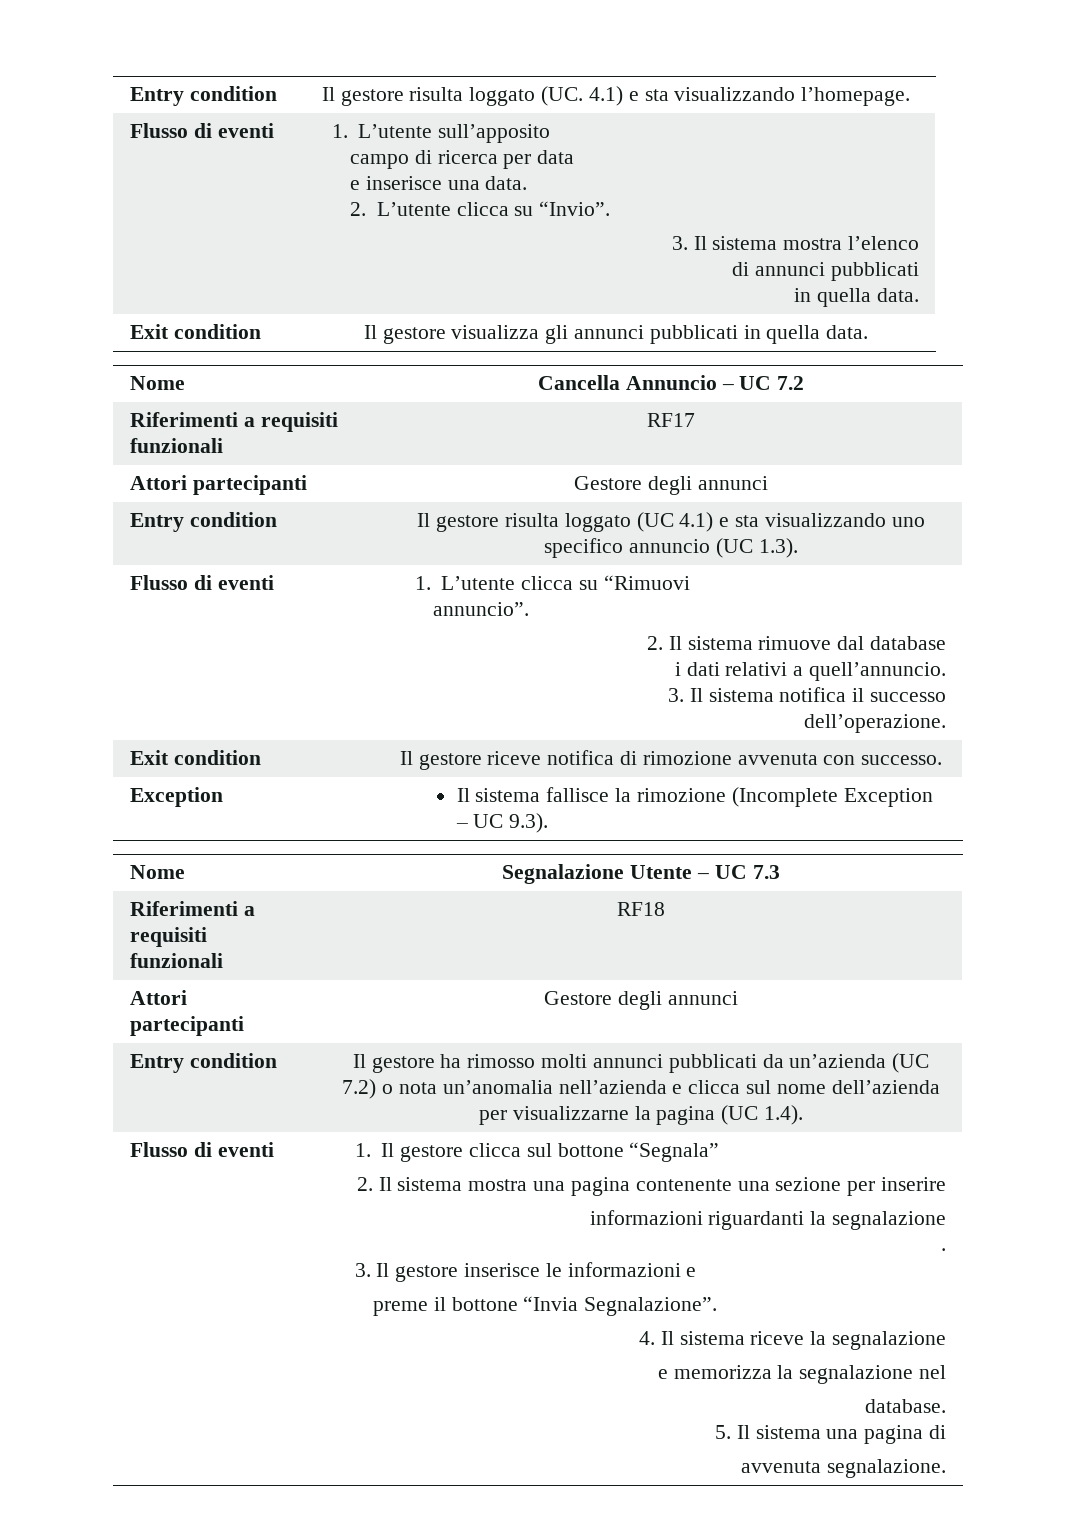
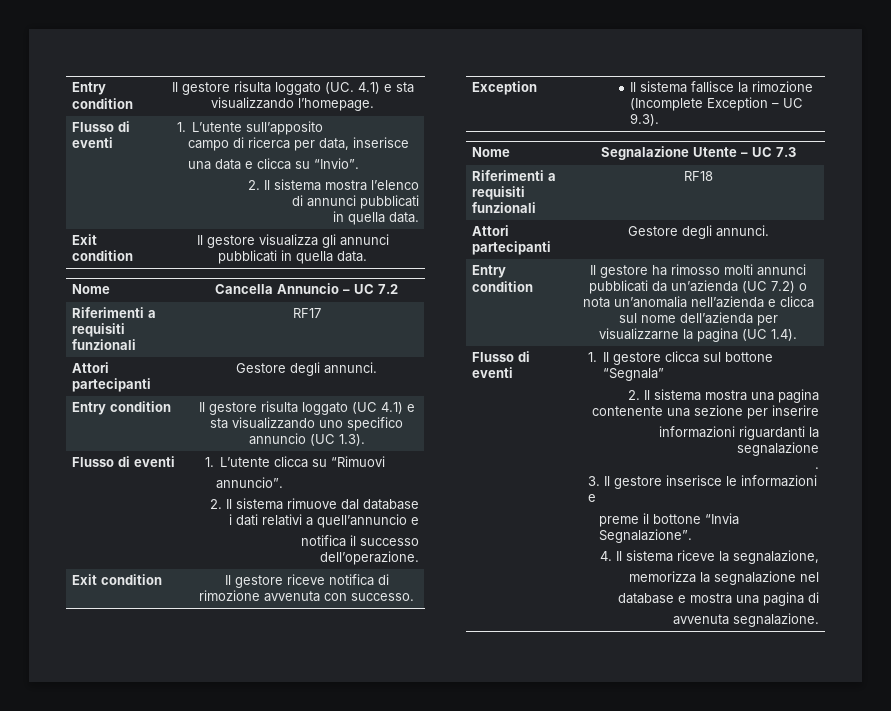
  Flusso di eventi | 1. L’utente sull’apposito
- campo di ricerca per data
- e inserisce una data.
- 2. L’utente clicca su “Invio”.
- 3. Il sistema mostra l’elenco
+ campo di ricerca per data, inserisce
+ una data e clicca su “Invio”.
+ 2. Il sistema mostra l’elenco
  Riferimenti a requisiti funzionali | RF17
- Attori partecipanti | Gestore degli annunci
+ Attori partecipanti | Gestore degli annunci.
  Flusso di eventi | 1. L’utente clicca su “Rimuovi
  annuncio”.
  2. Il sistema rimuove dal database
- i dati relativi a quell’annuncio.
- 3. Il sistema notifica il successo
+ i dati relativi a quell’annuncio e
+ notifica il successo
  Riferimenti a requisiti funzionali | RF18
- Attori partecipanti | Gestore degli annunci
+ Attori partecipanti | Gestore degli annunci.
- 4. Il sistema riceve la segnalazione
- e memorizza la segnalazione nel
+ 4. Il sistema riceve la segnalazione,
+ memorizza la segnalazione nel
- database.
- 5. Il sistema una pagina di
+ database e mostra una pagina di

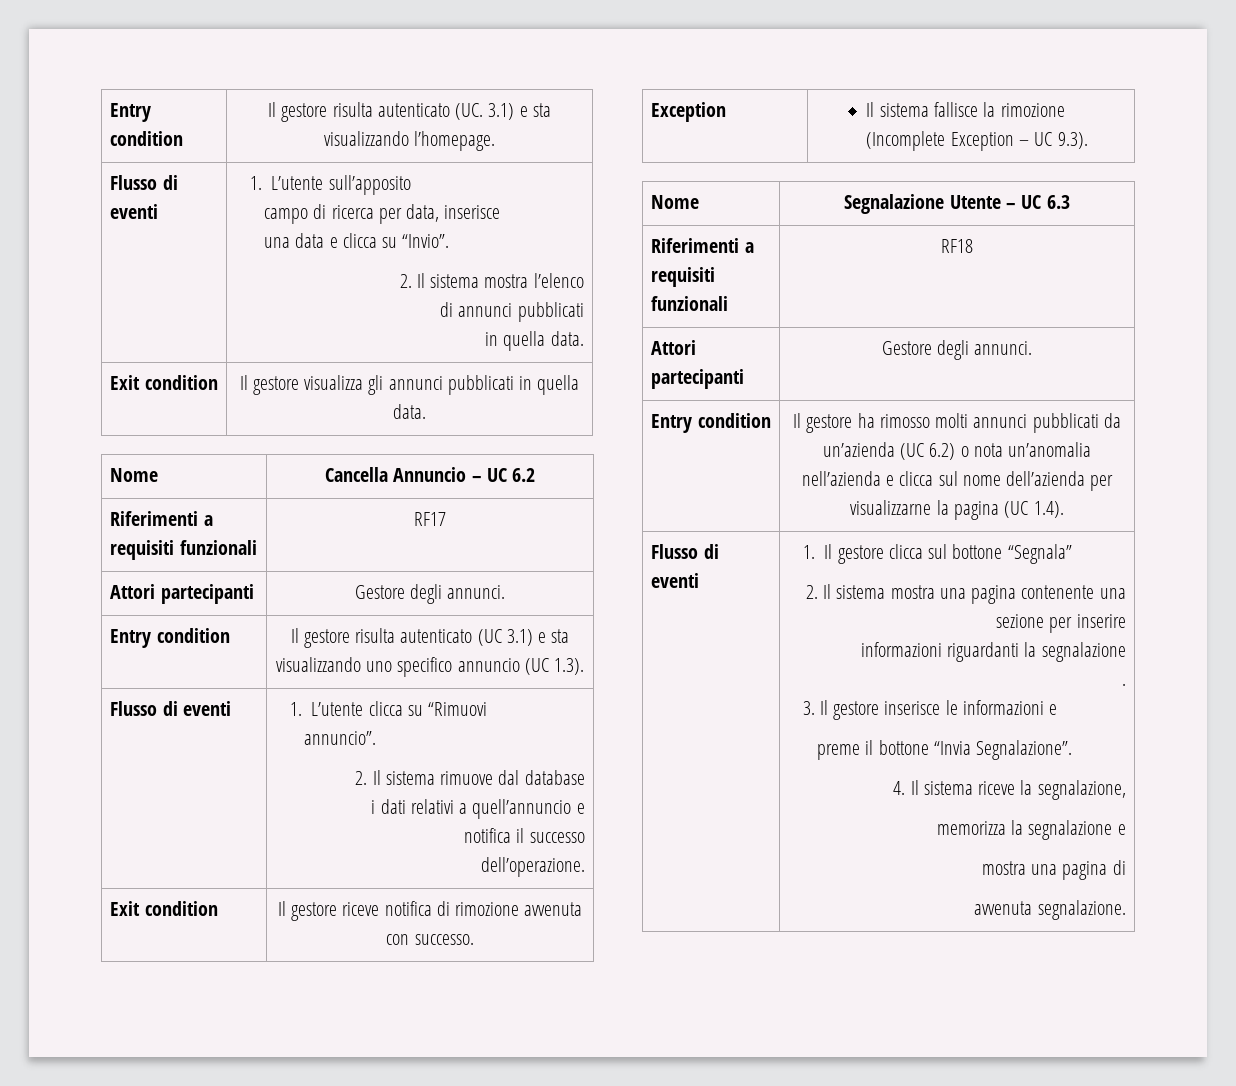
- Entry condition | Il gestore risulta loggato (UC. 4.1) e sta visualizzando l’homepage.
+ Entry condition | Il gestore risulta autenticato (UC. 3.1) e sta visualizzando l’homepage.
- Nome | Cancella Annuncio – UC 7.2
+ Nome | Cancella Annuncio – UC 6.2
- Entry condition | Il gestore risulta loggato (UC 4.1) e sta visualizzando uno specifico annuncio (UC 1.3).
+ Entry condition | Il gestore risulta autenticato (UC 3.1) e sta visualizzando uno specifico annuncio (UC 1.3).
- Nome | Segnalazione Utente – UC 7.3
+ Nome | Segnalazione Utente – UC 6.3
- Entry condition | Il gestore ha rimosso molti annunci pubblicati da un’azienda (UC 7.2) o nota un’anomalia nell’azienda e clicca sul nome dell’azienda per visualizzarne la pagina (UC 1.4).
+ Entry condition | Il gestore ha rimosso molti annunci pubblicati da un’azienda (UC 6.2) o nota un’anomalia nell’azienda e clicca sul nome dell’azienda per visualizzarne la pagina (UC 1.4).
- memorizza la segnalazione nel
- database e mostra una pagina di
+ memorizza la segnalazione e
+ mostra una pagina di

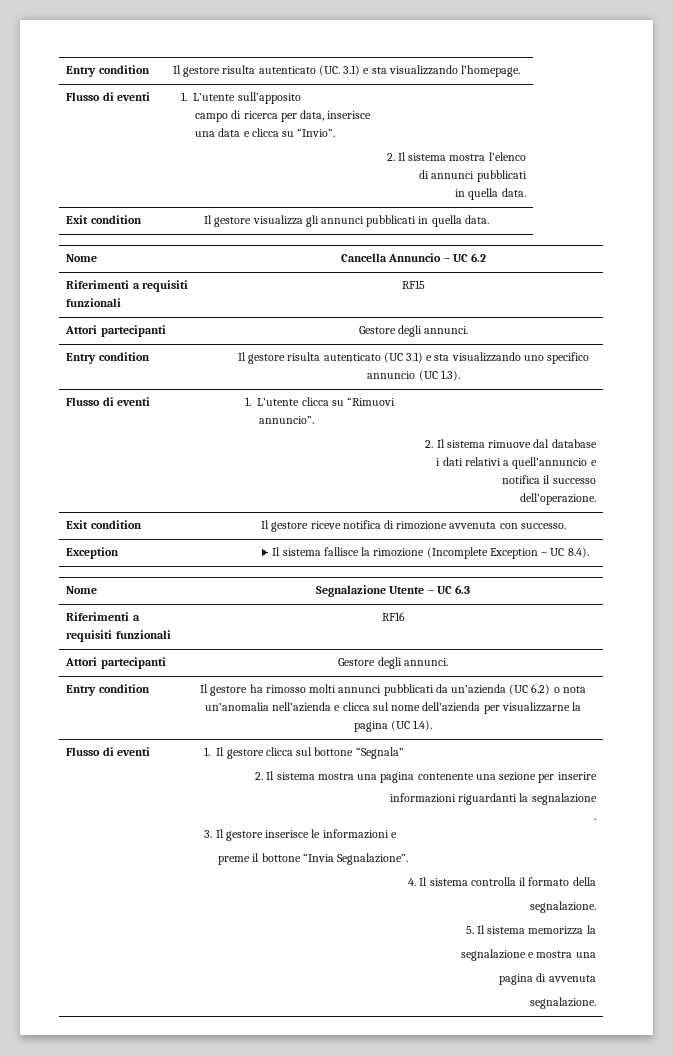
- Riferimenti a requisiti funzionali | RF17
+ Riferimenti a requisiti funzionali | RF15
- Exception | Il sistema fallisce la rimozione (Incomplete Exception – UC 9.3).
+ Exception | Il sistema fallisce la rimozione (Incomplete Exception – UC 8.4).
- Riferimenti a requisiti funzionali | RF18
+ Riferimenti a requisiti funzionali | RF16
- 4. Il sistema riceve la segnalazione,
- memorizza la segnalazione e
- mostra una pagina di
- avvenuta segnalazione.
+ 4. Il sistema controlla il formato della
+ segnalazione.
+ 5. Il sistema memorizza la
+ segnalazione e mostra una
+ pagina di avvenuta
+ segnalazione.

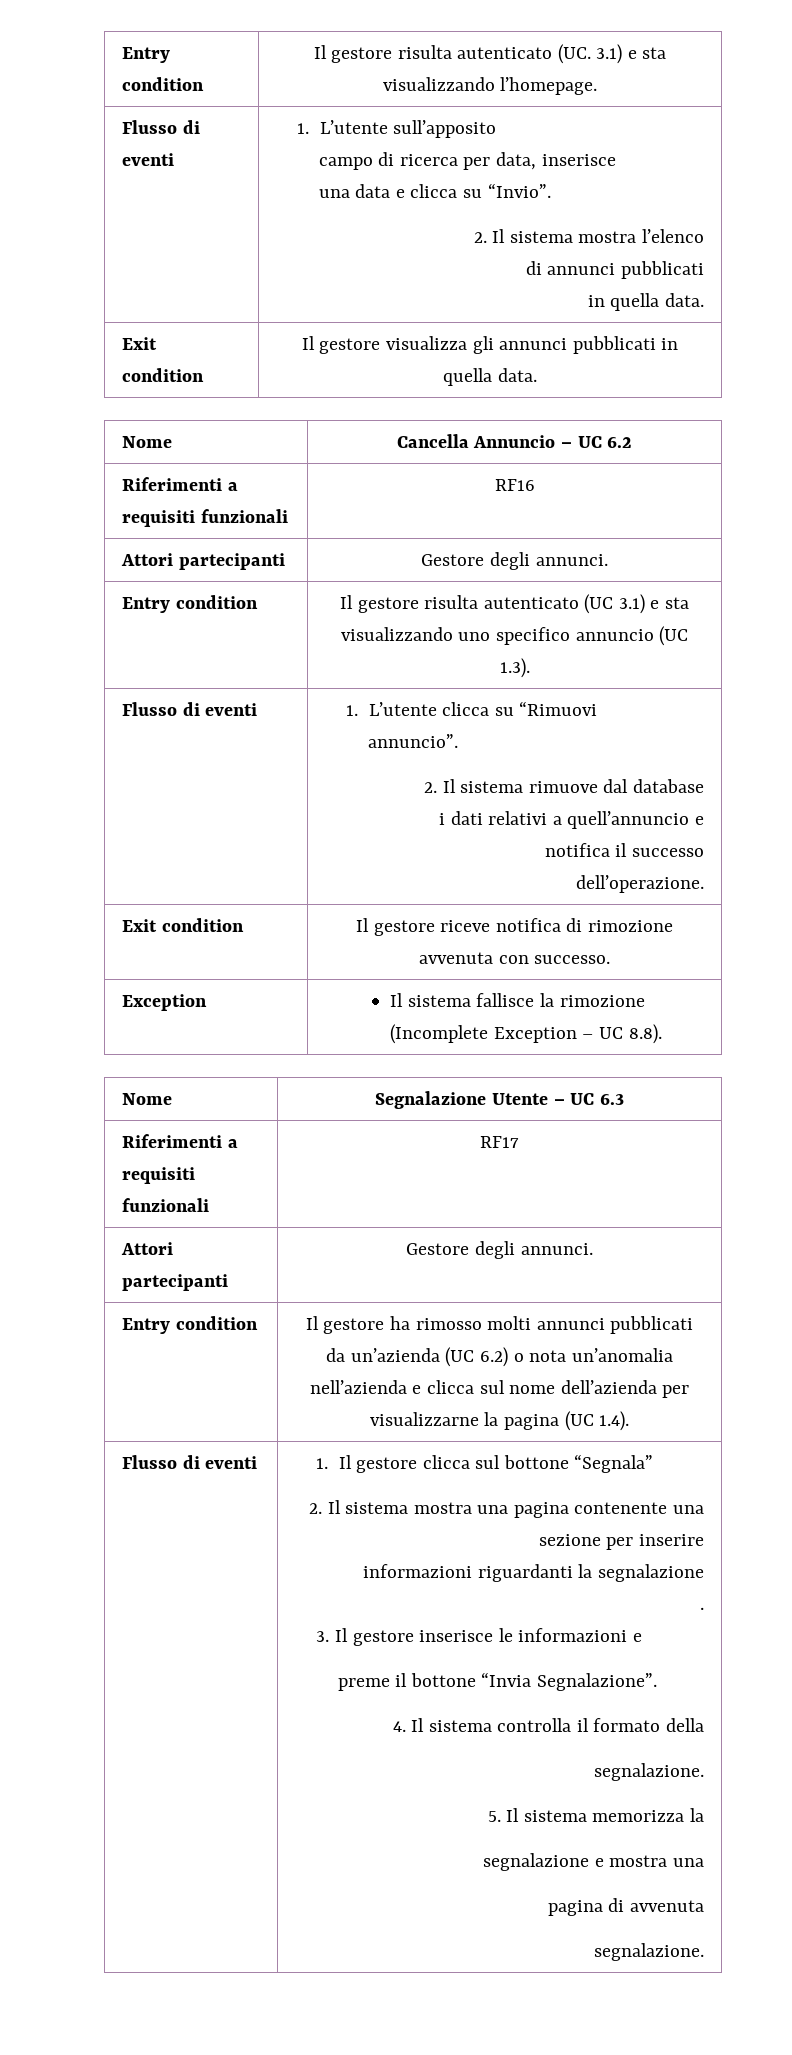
- Riferimenti a requisiti funzionali | RF15
+ Riferimenti a requisiti funzionali | RF16
- Exception | Il sistema fallisce la rimozione (Incomplete Exception – UC 8.4).
+ Exception | Il sistema fallisce la rimozione (Incomplete Exception – UC 8.8).
- Riferimenti a requisiti funzionali | RF16
+ Riferimenti a requisiti funzionali | RF17

